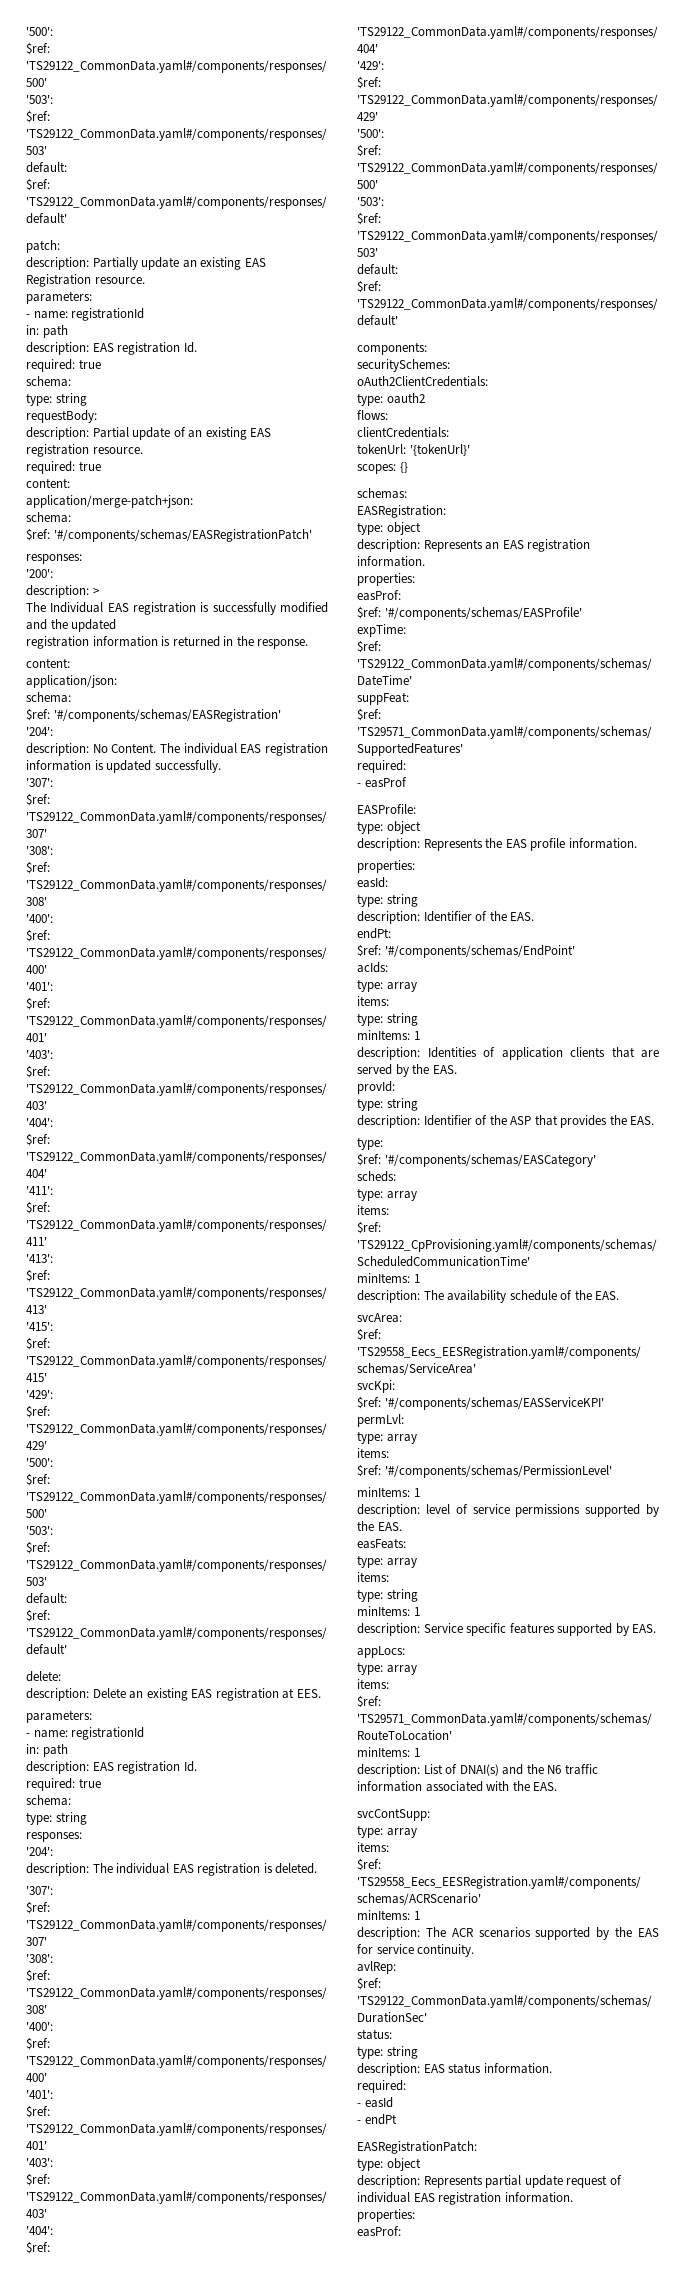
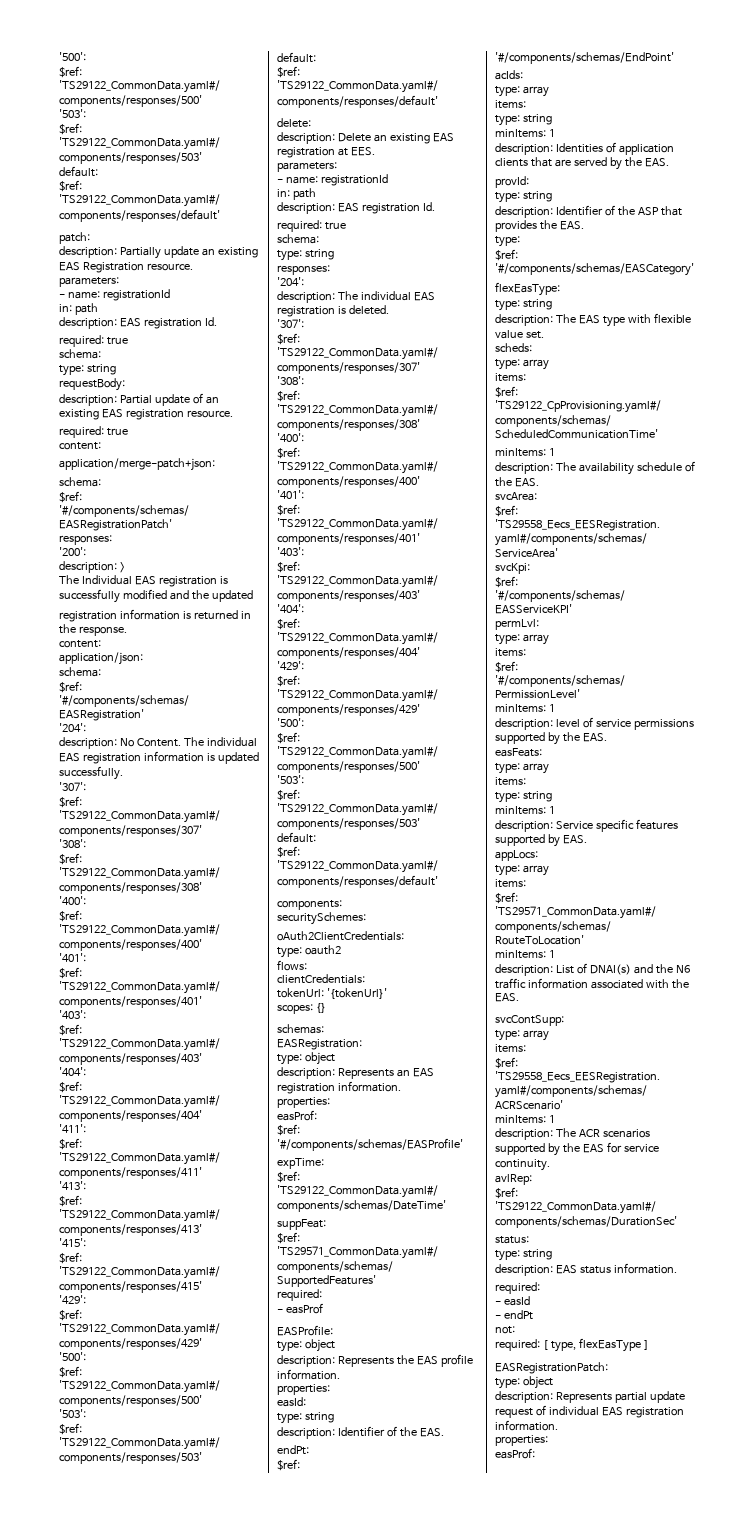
+ flexEasType:
+ type: string
+ description: The EAS type with flexible value set.
+ not:
+ required: [ type, flexEasType ]

